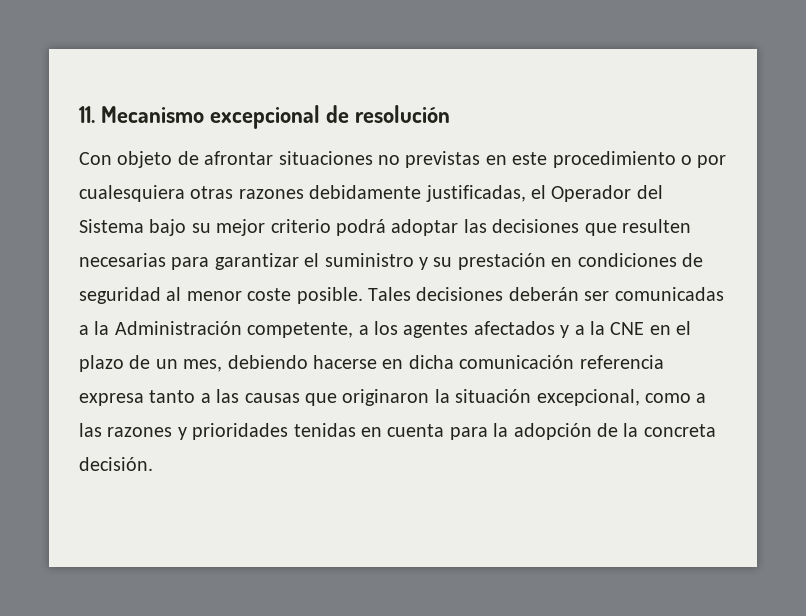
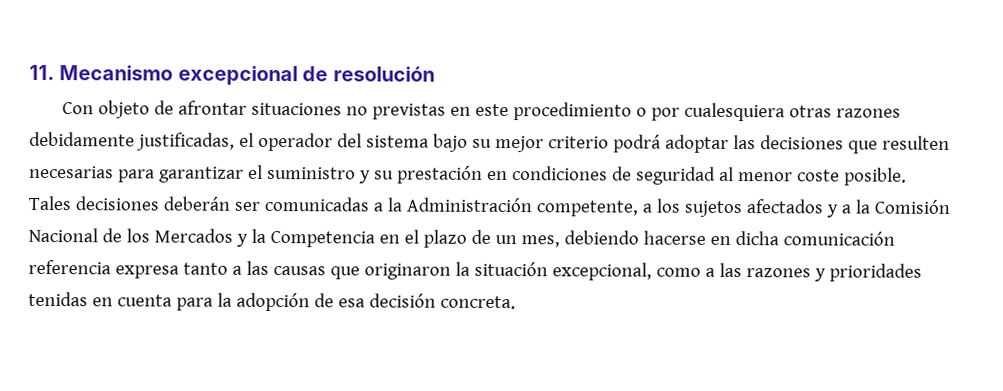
- Con objeto de afrontar situaciones no previstas en este procedimiento o por cualesquiera otras razones debidamente justificadas, el Operador del Sistema bajo su mejor criterio podrá adoptar las decisiones que resulten necesarias para garantizar el suministro y su prestación en condiciones de seguridad al menor coste posible.
+ Con objeto de afrontar situaciones no previstas en este procedimiento o por cualesquiera otras razones debidamente justificadas, el operador del sistema bajo su mejor criterio podrá adoptar las decisiones que resulten necesarias para garantizar el suministro y su prestación en condiciones de seguridad al menor coste posible.
- Tales decisiones deberán ser comunicadas a la Administración competente, a los agentes afectados y a la CNE en el plazo de un mes, debiendo hacerse en dicha comunicación referencia expresa tanto a las causas que originaron la situación excepcional, como a las razones y prioridades tenidas en cuenta para la adopción de la concreta decisión.
+ Tales decisiones deberán ser comunicadas a la Administración competente, a los sujetos afectados y a la Comisión Nacional de los Mercados y la Competencia en el plazo de un mes, debiendo hacerse en dicha comunicación referencia expresa tanto a las causas que originaron la situación excepcional, como a las razones y prioridades tenidas en cuenta para la adopción de esa decisión concreta.

